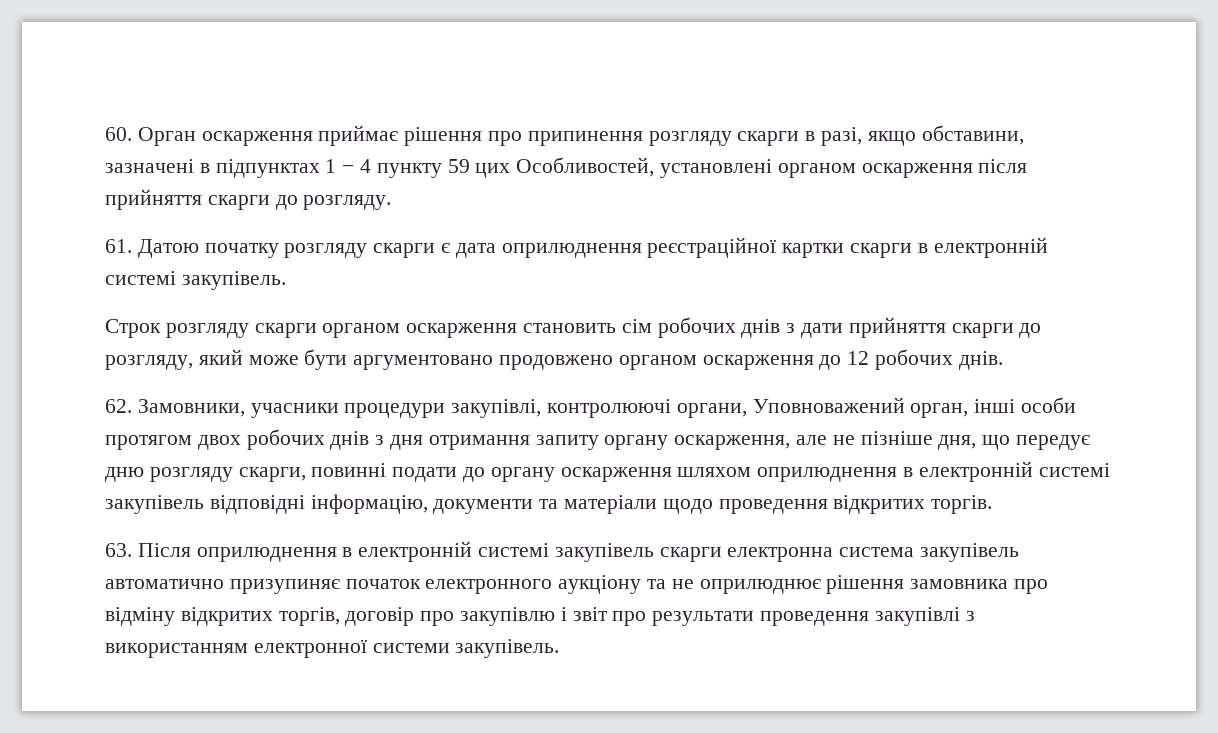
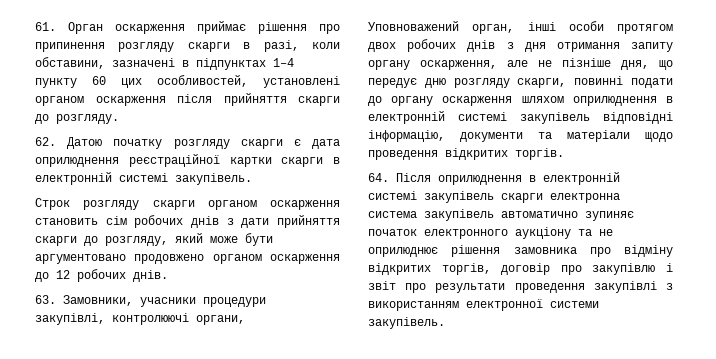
- 60. Орган оскарження приймає рішення про припинення розгляду скарги в разі, якщо обставини, зазначені в підпунктах 1 − 4 пункту 59 цих Особливостей, установлені органом оскарження після прийняття скарги до розгляду.
+ 61. Орган оскарження приймає рішення про припинення розгляду скарги в разі, коли обставини, зазначені в підпунктах 1–4 пункту 60 цих особливостей, установлені органом оскарження після прийняття скарги до розгляду.
- 61. Датою початку розгляду скарги є дата оприлюднення реєстраційної картки скарги в електронній системі закупівель.
+ 62. Датою початку розгляду скарги є дата оприлюднення реєстраційної картки скарги в електронній системі закупівель.
- 62. Замовники, учасники процедури закупівлі, контролюючі органи, Уповноважений орган, інші особи протягом двох робочих днів з дня отримання запиту органу оскарження, але не пізніше дня, що передує дню розгляду скарги, повинні подати до органу оскарження шляхом оприлюднення в електронній системі закупівель відповідні інформацію, документи та матеріали щодо проведення відкритих торгів.
+ 63. Замовники, учасники процедури закупівлі, контролюючі органи, Уповноважений орган, інші особи протягом двох робочих днів з дня отримання запиту органу оскарження, але не пізніше дня, що передує дню розгляду скарги, повинні подати до органу оскарження шляхом оприлюднення в електронній системі закупівель відповідні інформацію, документи та матеріали щодо проведення відкритих торгів.
- 63. Після оприлюднення в електронній системі закупівель скарги електронна система закупівель автоматично призупиняє початок електронного аукціону та не оприлюднює рішення замовника про відміну відкритих торгів, договір про закупівлю і звіт про результати проведення закупівлі з використанням електронної системи закупівель.
+ 64. Після оприлюднення в електронній системі закупівель скарги електронна система закупівель автоматично зупиняє початок електронного аукціону та не оприлюднює рішення замовника про відміну відкритих торгів, договір про закупівлю і звіт про результати проведення закупівлі з використанням електронної системи закупівель.

